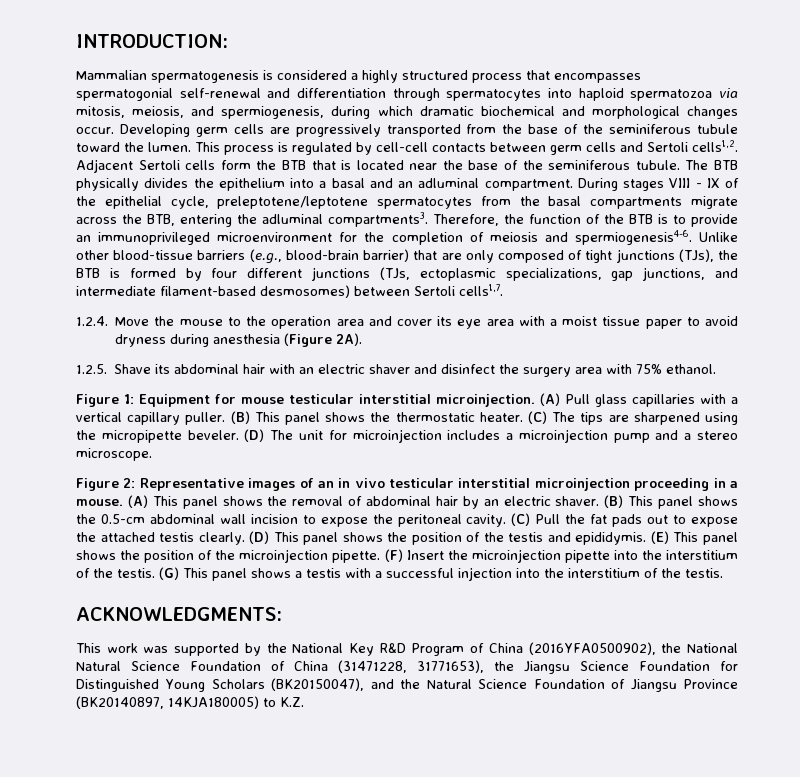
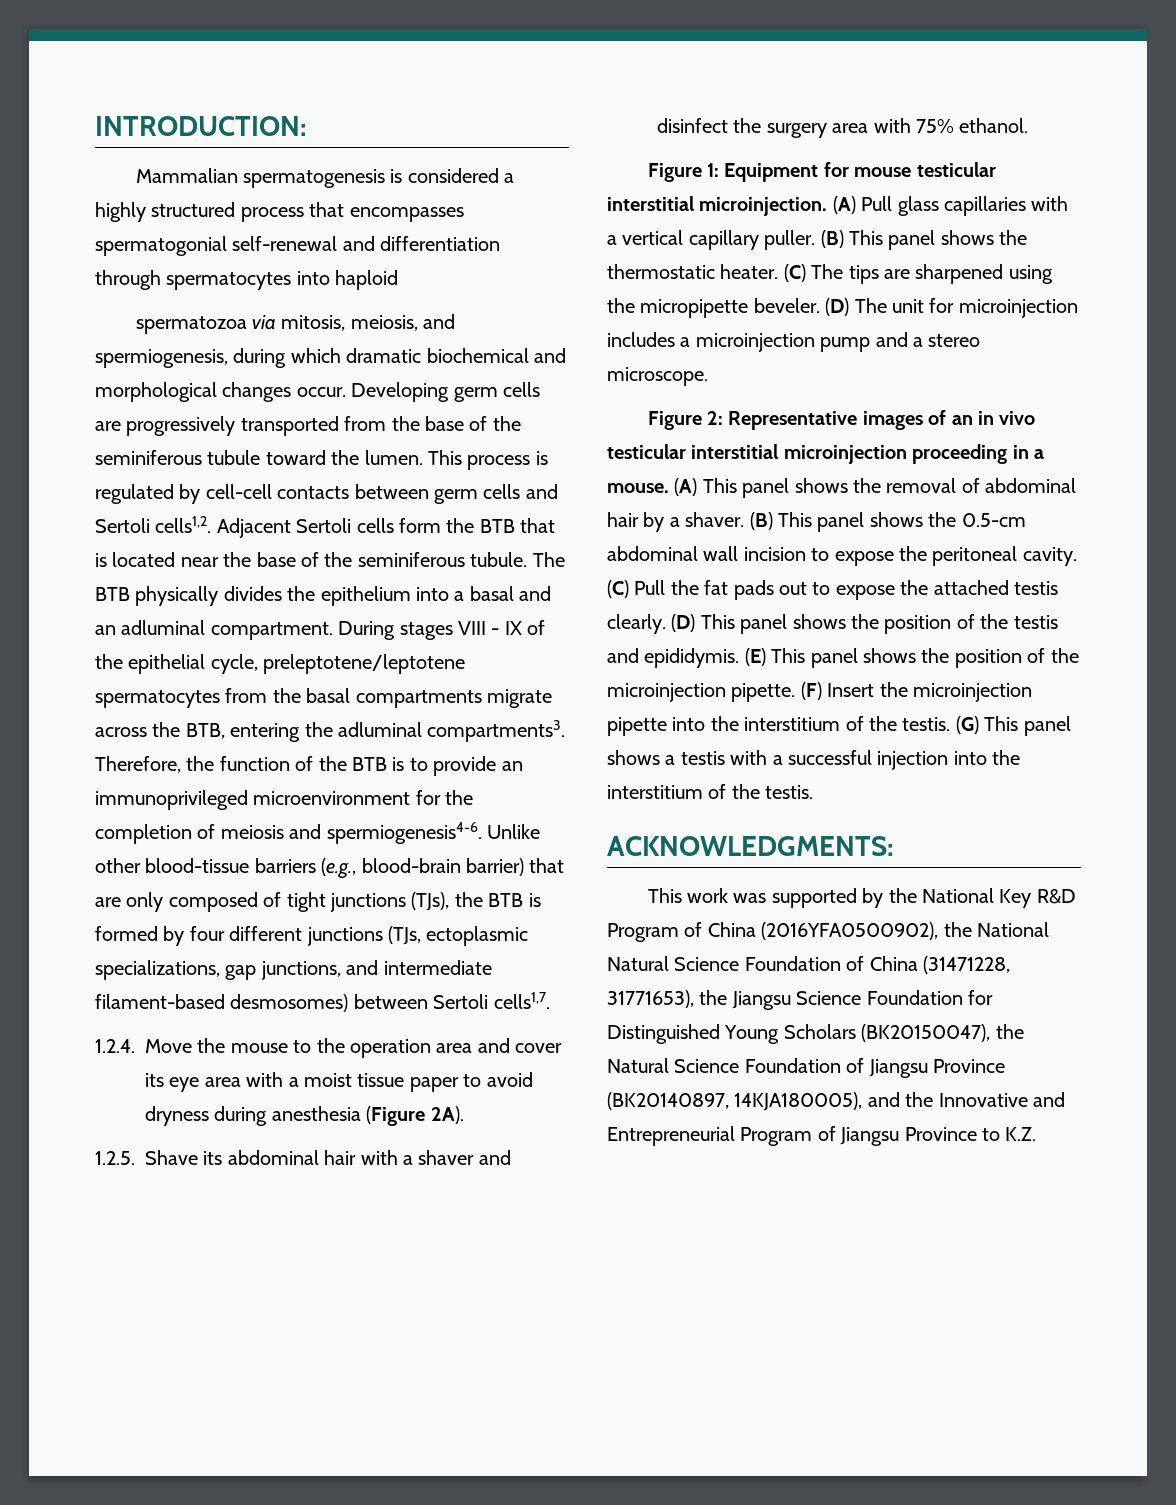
- Mammalian spermatogenesis is considered a highly structured process that encompasses spermatogonial self-renewal and differentiation through spermatocytes into haploid spermatozoa via mitosis, meiosis, and spermiogenesis, during which dramatic biochemical and morphological changes occur.
+ Mammalian spermatogenesis is considered a highly structured process that encompasses spermatogonial self-renewal and differentiation through spermatocytes into haploid
+ spermatozoa via mitosis, meiosis, and spermiogenesis, during which dramatic biochemical and morphological changes occur.
- 1.2.5. Shave its abdominal hair with an electric shaver and disinfect the surgery area with 75% ethanol.
+ 1.2.5. Shave its abdominal hair with a shaver and disinfect the surgery area with 75% ethanol.
- (A) This panel shows the removal of abdominal hair by an electric shaver.
+ (A) This panel shows the removal of abdominal hair by a shaver.
- This work was supported by the National Key R&D Program of China (2016YFA0500902), the National Natural Science Foundation of China (31471228, 31771653), the Jiangsu Science Foundation for Distinguished Young Scholars (BK20150047), and the Natural Science Foundation of Jiangsu Province (BK20140897, 14KJA180005) to K.Z.
+ This work was supported by the National Key R&D Program of China (2016YFA0500902), the National Natural Science Foundation of China (31471228, 31771653), the Jiangsu Science Foundation for Distinguished Young Scholars (BK20150047), the Natural Science Foundation of Jiangsu Province (BK20140897, 14KJA180005), and the Innovative and Entrepreneurial Program of Jiangsu Province to K.Z.

